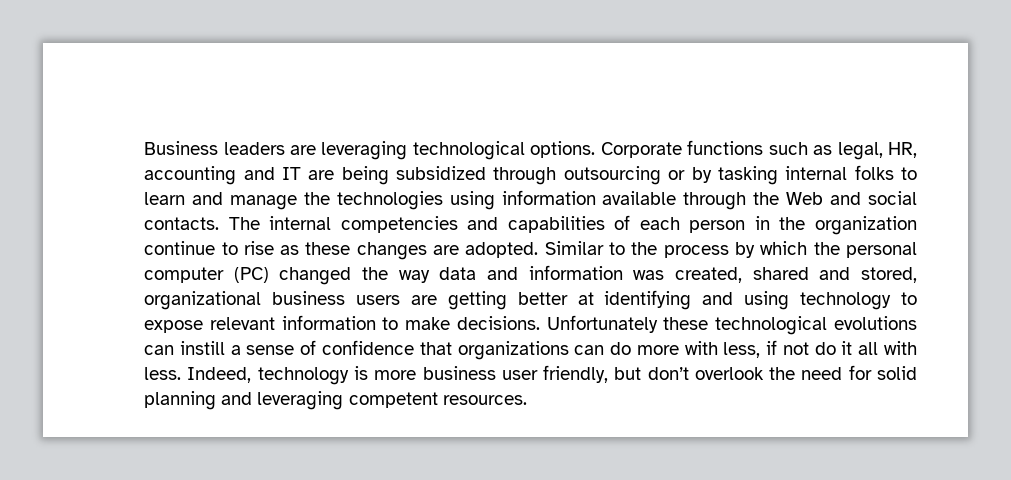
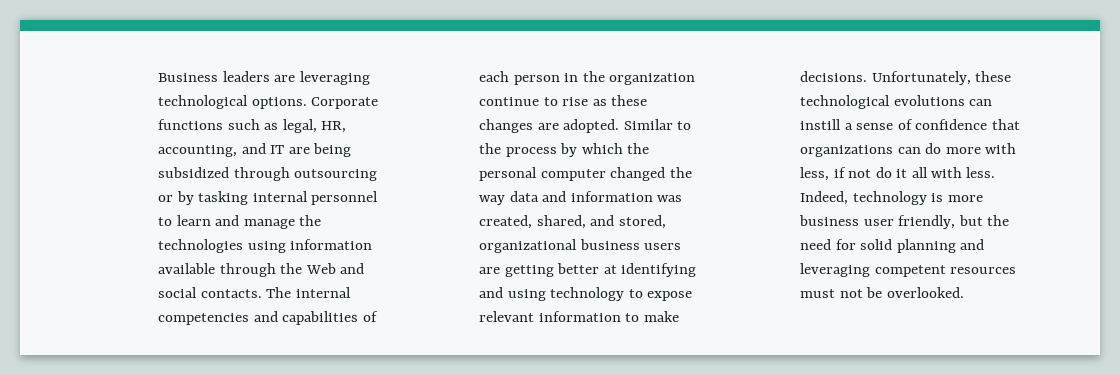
- Corporate functions such as legal, HR, accounting and IT are being subsidized through outsourcing or by tasking internal folks to learn and manage the technologies using information available through the Web and social contacts.
+ Corporate functions such as legal, HR, accounting, and IT are being subsidized through outsourcing or by tasking internal personnel to learn and manage the technologies using information available through the Web and social contacts.
- Similar to the process by which the personal computer (PC) changed the way data and information was created, shared and stored, organizational business users are getting better at identifying and using technology to expose relevant information to make decisions.
+ Similar to the process by which the personal computer changed the way data and information was created, shared, and stored, organizational business users are getting better at identifying and using technology to expose relevant information to make decisions.
- Unfortunately these technological evolutions can instill a sense of confidence that organizations can do more with less, if not do it all with less.
+ Unfortunately, these technological evolutions can instill a sense of confidence that organizations can do more with less, if not do it all with less.
- Indeed, technology is more business user friendly, but don’t overlook the need for solid planning and leveraging competent resources.
+ Indeed, technology is more business user friendly, but the need for solid planning and leveraging competent resources must not be overlooked.

